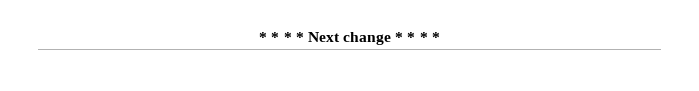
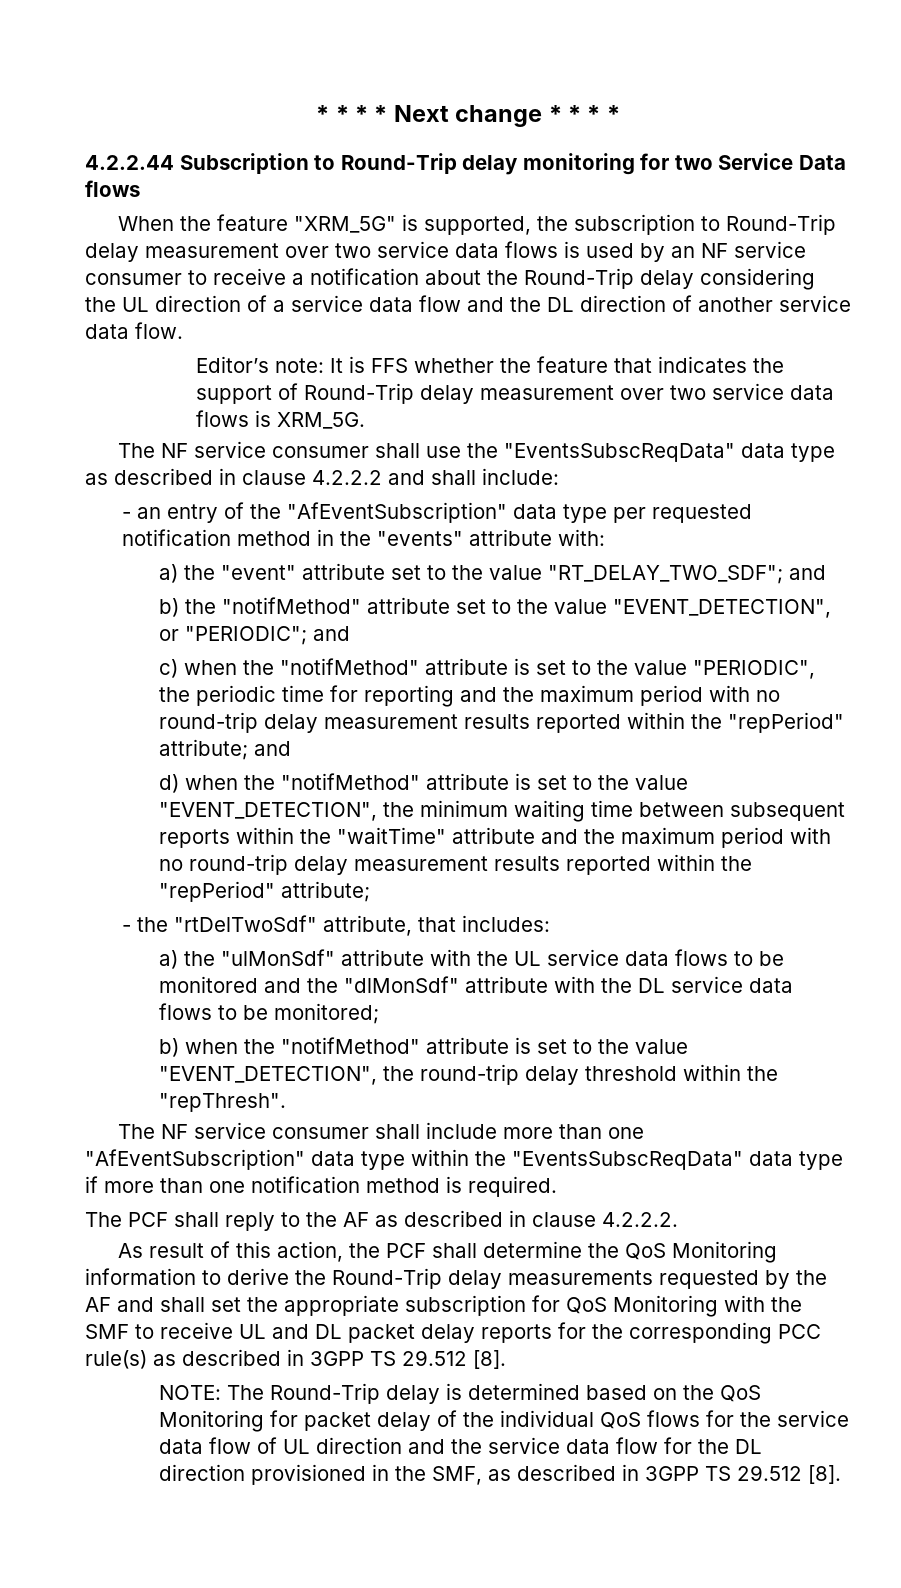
+ 4.2.2.44 Subscription to Round-Trip delay monitoring for two Service Data flows
+ When the feature "XRM_5G" is supported, the subscription to Round-Trip delay measurement over two service data flows is used by an NF service consumer to receive a notification about the Round-Trip delay considering the UL direction of a service data flow and the DL direction of another service data flow.
+ Editor’s note: It is FFS whether the feature that indicates the support of Round-Trip delay measurement over two service data flows is XRM_5G.
+ The NF service consumer shall use the "EventsSubscReqData" data type as described in clause 4.2.2.2 and shall include:
+ - an entry of the "AfEventSubscription" data type per requested notification method in the "events" attribute with:
+ a) the "event" attribute set to the value "RT_DELAY_TWO_SDF"; and
+ b) the "notifMethod" attribute set to the value "EVENT_DETECTION", or "PERIODIC"; and
+ c) when the "notifMethod" attribute is set to the value "PERIODIC", the periodic time for reporting and the maximum period with no round-trip delay measurement results reported within the "repPeriod" attribute; and
+ d) when the "notifMethod" attribute is set to the value "EVENT_DETECTION", the minimum waiting time between subsequent reports within the "waitTime" attribute and the maximum period with no round-trip delay measurement results reported within the "repPeriod" attribute;
+ - the "rtDelTwoSdf" attribute, that includes:
+ a) the "ulMonSdf" attribute with the UL service data flows to be monitored and the "dlMonSdf" attribute with the DL service data flows to be monitored;
+ b) when the "notifMethod" attribute is set to the value "EVENT_DETECTION", the round-trip delay threshold within the "repThresh".
+ The NF service consumer shall include more than one "AfEventSubscription" data type within the "EventsSubscReqData" data type if more than one notification method is required.
+ The PCF shall reply to the AF as described in clause 4.2.2.2.
+ As result of this action, the PCF shall determine the QoS Monitoring information to derive the Round-Trip delay measurements requested by the AF and shall set the appropriate subscription for QoS Monitoring with the SMF to receive UL and DL packet delay reports for the corresponding PCC rule(s) as described in 3GPP TS 29.512 [8].
+ NOTE: The Round-Trip delay is determined based on the QoS Monitoring for packet delay of the individual QoS flows for the service data flow of UL direction and the service data flow for the DL direction provisioned in the SMF, as described in 3GPP TS 29.512 [8].

